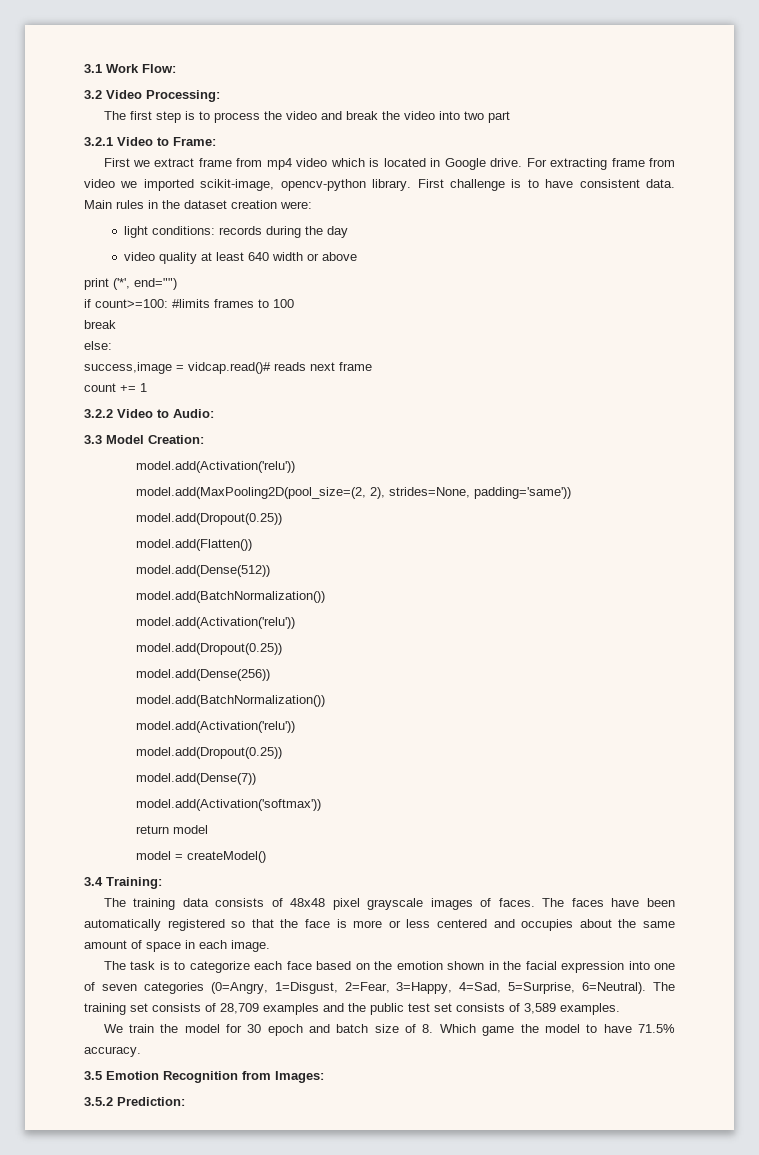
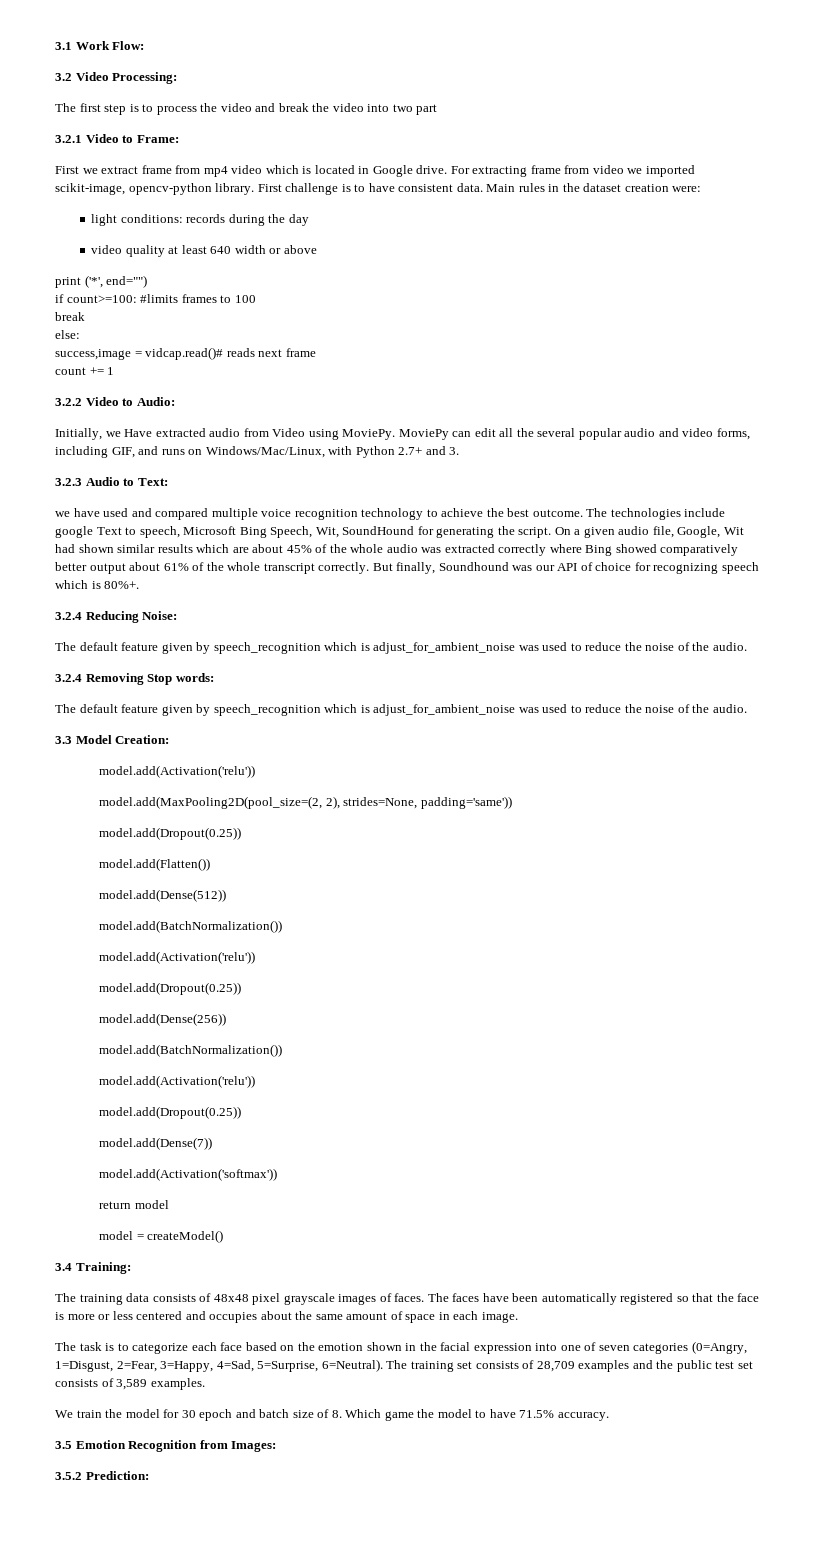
+ Initially, we Have extracted audio from Video using MoviePy. MoviePy can edit all the several popular audio and video forms, including GIF, and runs on Windows/Mac/Linux, with Python 2.7+ and 3.
+ 3.2.3 Audio to Text:
+ we have used and compared multiple voice recognition technology to achieve the best outcome. The technologies include google Text to speech, Microsoft Bing Speech, Wit, SoundHound for generating the script. On a given audio file, Google, Wit had shown similar results which are about 45% of the whole audio was extracted correctly where Bing showed comparatively better output about 61% of the whole transcript correctly. But finally, Soundhound was our API of choice for recognizing speech which is 80%+.
+ 3.2.4 Reducing Noise:
+ The default feature given by speech_recognition which is adjust_for_ambient_noise was used to reduce the noise of the audio.
+ 3.2.4 Removing Stop words:
+ The default feature given by speech_recognition which is adjust_for_ambient_noise was used to reduce the noise of the audio.

